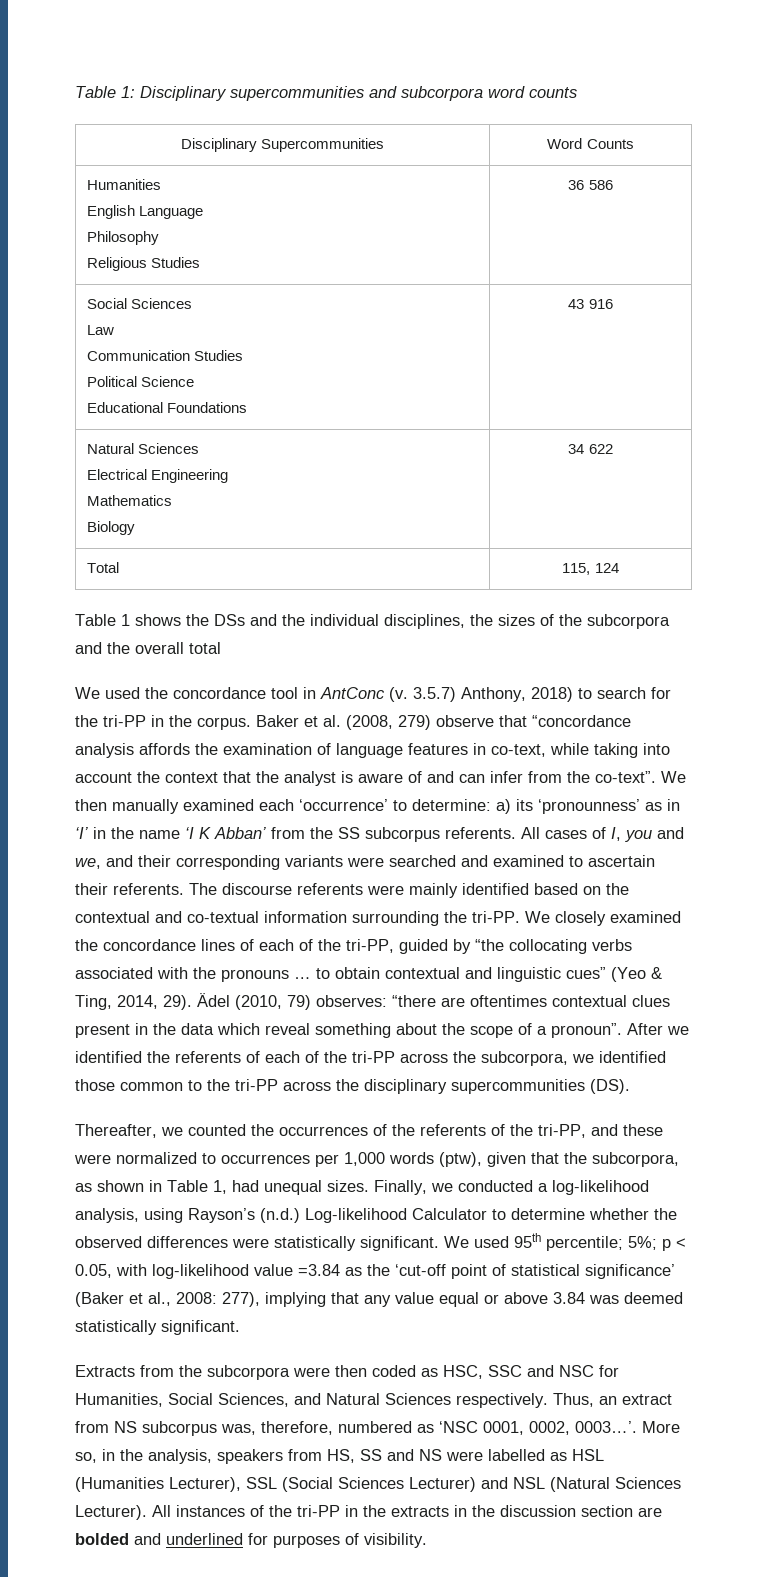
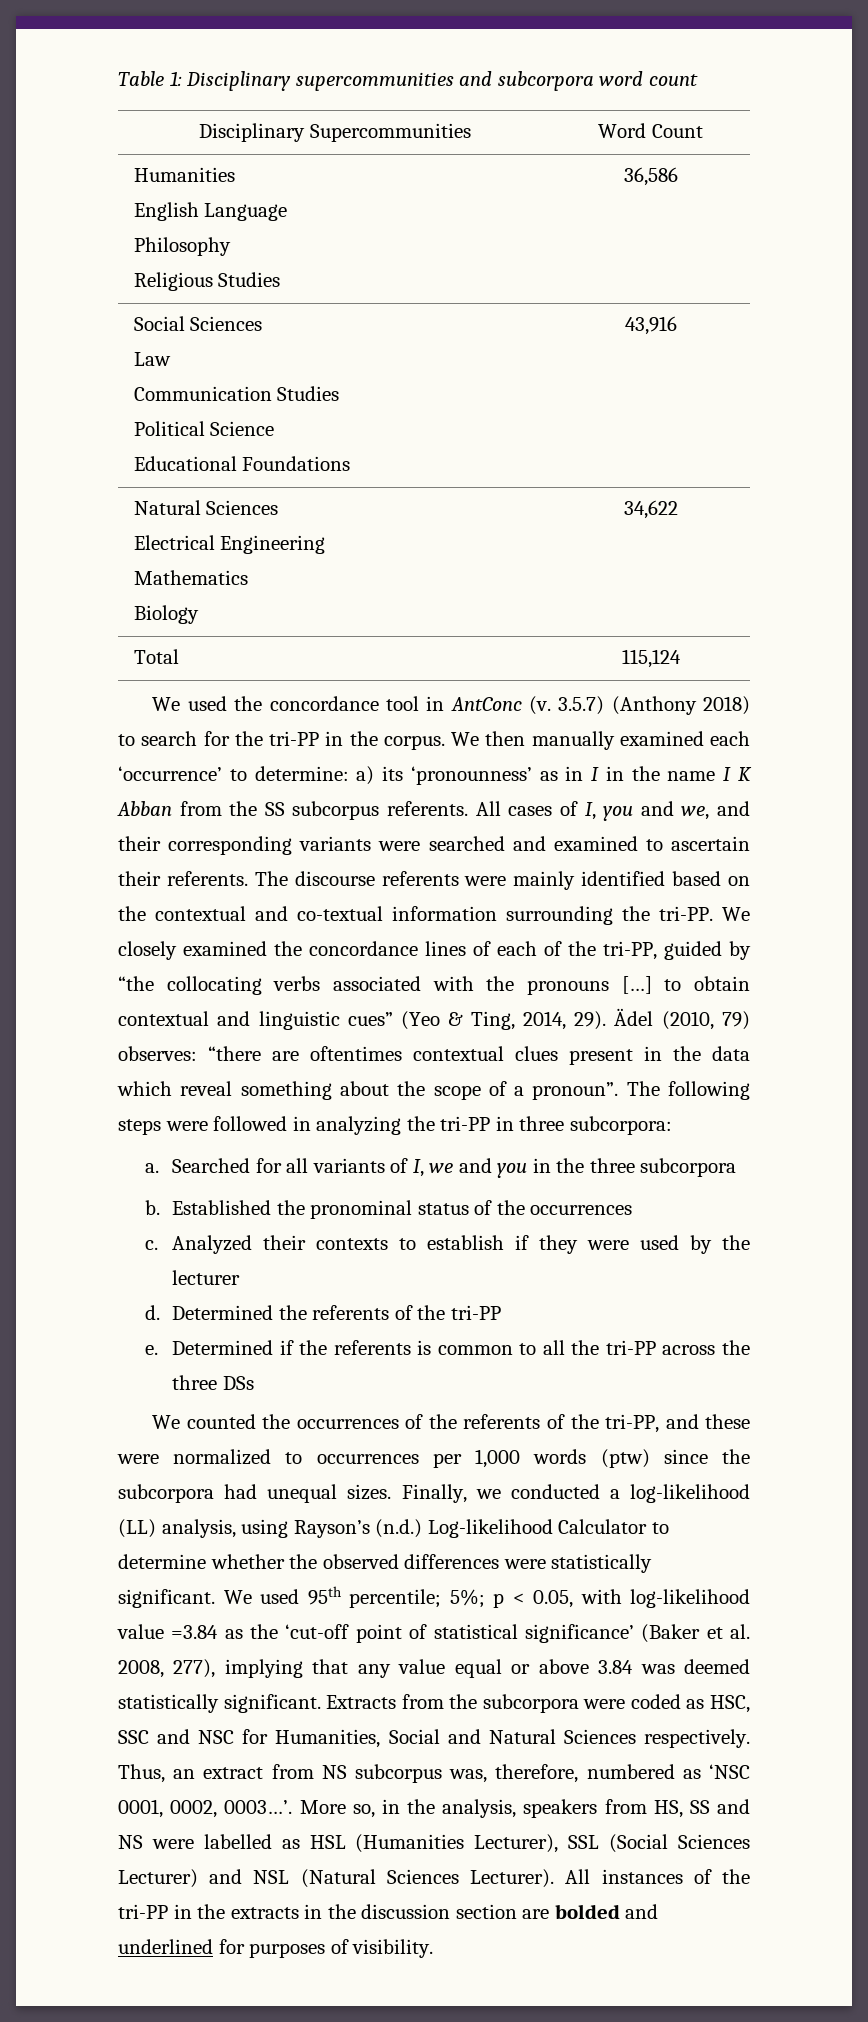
- Table 1: Disciplinary supercommunities and subcorpora word counts
+ Table 1: Disciplinary supercommunities and subcorpora word count
- Disciplinary Supercommunities | Word Counts
+ Disciplinary Supercommunities | Word Count
  Humanities
  English Language
  Philosophy
- Religious Studies | 36 586
+ Religious Studies | 36,586
  Social Sciences
  Law
  Communication Studies
  Political Science
- Educational Foundations | 43 916
+ Educational Foundations | 43,916
  Natural Sciences
  Electrical Engineering
  Mathematics
- Biology | 34 622
+ Biology | 34,622
- Total | 115, 124
- Table 1 shows the DSs and the individual disciplines, the sizes of the subcorpora and the overall total
+ Total | 115,124
- 3.5.7) Anthony, 2018) to search for the tri-PP in the corpus.
+ 3.5.7) (Anthony 2018) to search for the tri-PP in the corpus.
- Baker et al. (2008, 279) observe that “concordance analysis affords the examination of language features in co-text, while taking into account the context that the analyst is aware of and can infer from the co-text”.
- We then manually examined each ‘occurrence’ to determine: a) its ‘pronounness’ as in ‘I’ in the name ‘I K Abban’ from the SS subcorpus referents.
+ We then manually examined each ‘occurrence’ to determine: a) its ‘pronounness’ as in I in the name I K Abban from the SS subcorpus referents.
- We closely examined the concordance lines of each of the tri-PP, guided by “the collocating verbs associated with the pronouns … to obtain contextual and linguistic cues” (Yeo & Ting, 2014, 29).
+ We closely examined the concordance lines of each of the tri-PP, guided by “the collocating verbs associated with the pronouns […] to obtain contextual and linguistic cues” (Yeo & Ting, 2014, 29).
- After we identified the referents of each of the tri-PP across the subcorpora, we identified those common to the tri-PP across the disciplinary supercommunities (DS).
- Thereafter, we counted the occurrences of the referents of the tri-PP, and these were normalized to occurrences per 1,000 words (ptw), given that the subcorpora, as shown in Table 1, had unequal sizes.
+ The following steps were followed in analyzing the tri-PP in three subcorpora:
+ a. Searched for all variants of I, we and you in the three subcorpora
+ b. Established the pronominal status of the occurrences
+ c. Analyzed their contexts to establish if they were used by the lecturer
+ d. Determined the referents of the tri-PP
+ e. Determined if the referents is common to all the tri-PP across the three DSs
+ We counted the occurrences of the referents of the tri-PP, and these were normalized to occurrences per 1,000 words (ptw) since the subcorpora had unequal sizes.
- Finally, we conducted a log-likelihood analysis, using Rayson’s (n.d.) Log-likelihood Calculator to determine whether the observed differences were statistically significant.
+ Finally, we conducted a log-likelihood (LL) analysis, using Rayson’s (n.d.) Log-likelihood Calculator to determine whether the observed differences were statistically significant.
- We used 95th percentile; 5%; p < 0.05, with log-likelihood value =3.84 as the ‘cut-off point of statistical significance’ (Baker et al., 2008: 277), implying that any value equal or above 3.84 was deemed statistically significant.
- Extracts from the subcorpora were then coded as HSC, SSC and NSC for Humanities, Social Sciences, and Natural Sciences respectively.
+ We used 95th percentile; 5%; p < 0.05, with log-likelihood value =3.84 as the ‘cut-off point of statistical significance’ (Baker et al. 2008, 277), implying that any value equal or above 3.84 was deemed statistically significant. Extracts from the subcorpora were coded as HSC, SSC and NSC for Humanities, Social and Natural Sciences respectively.

